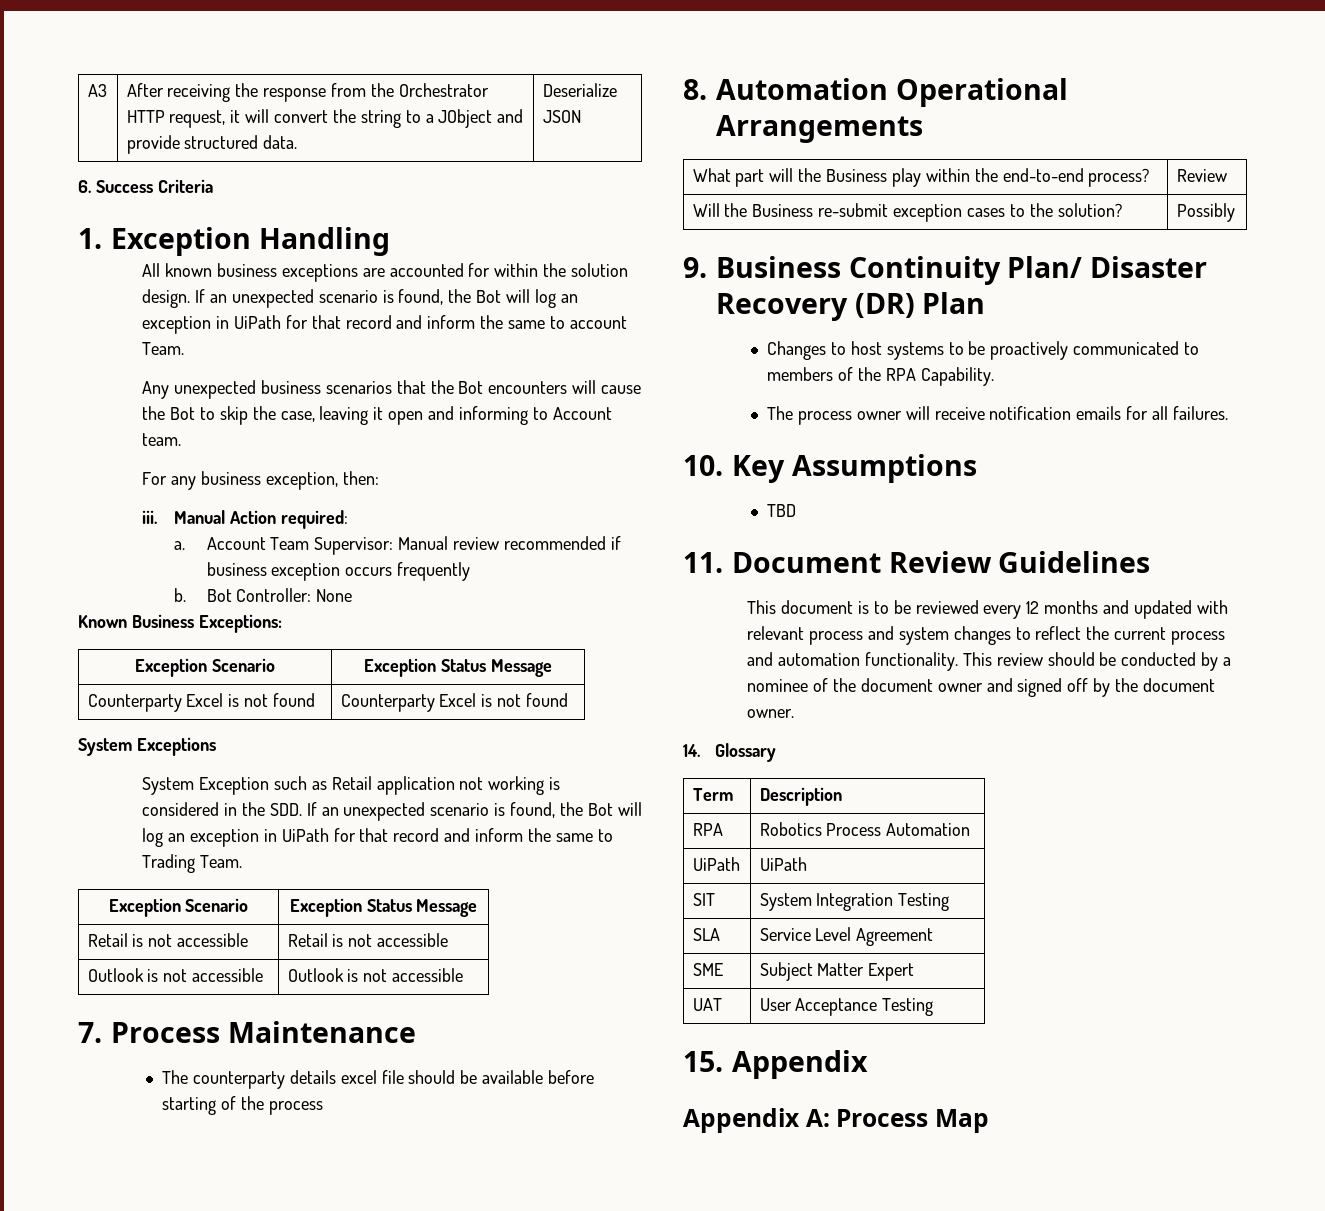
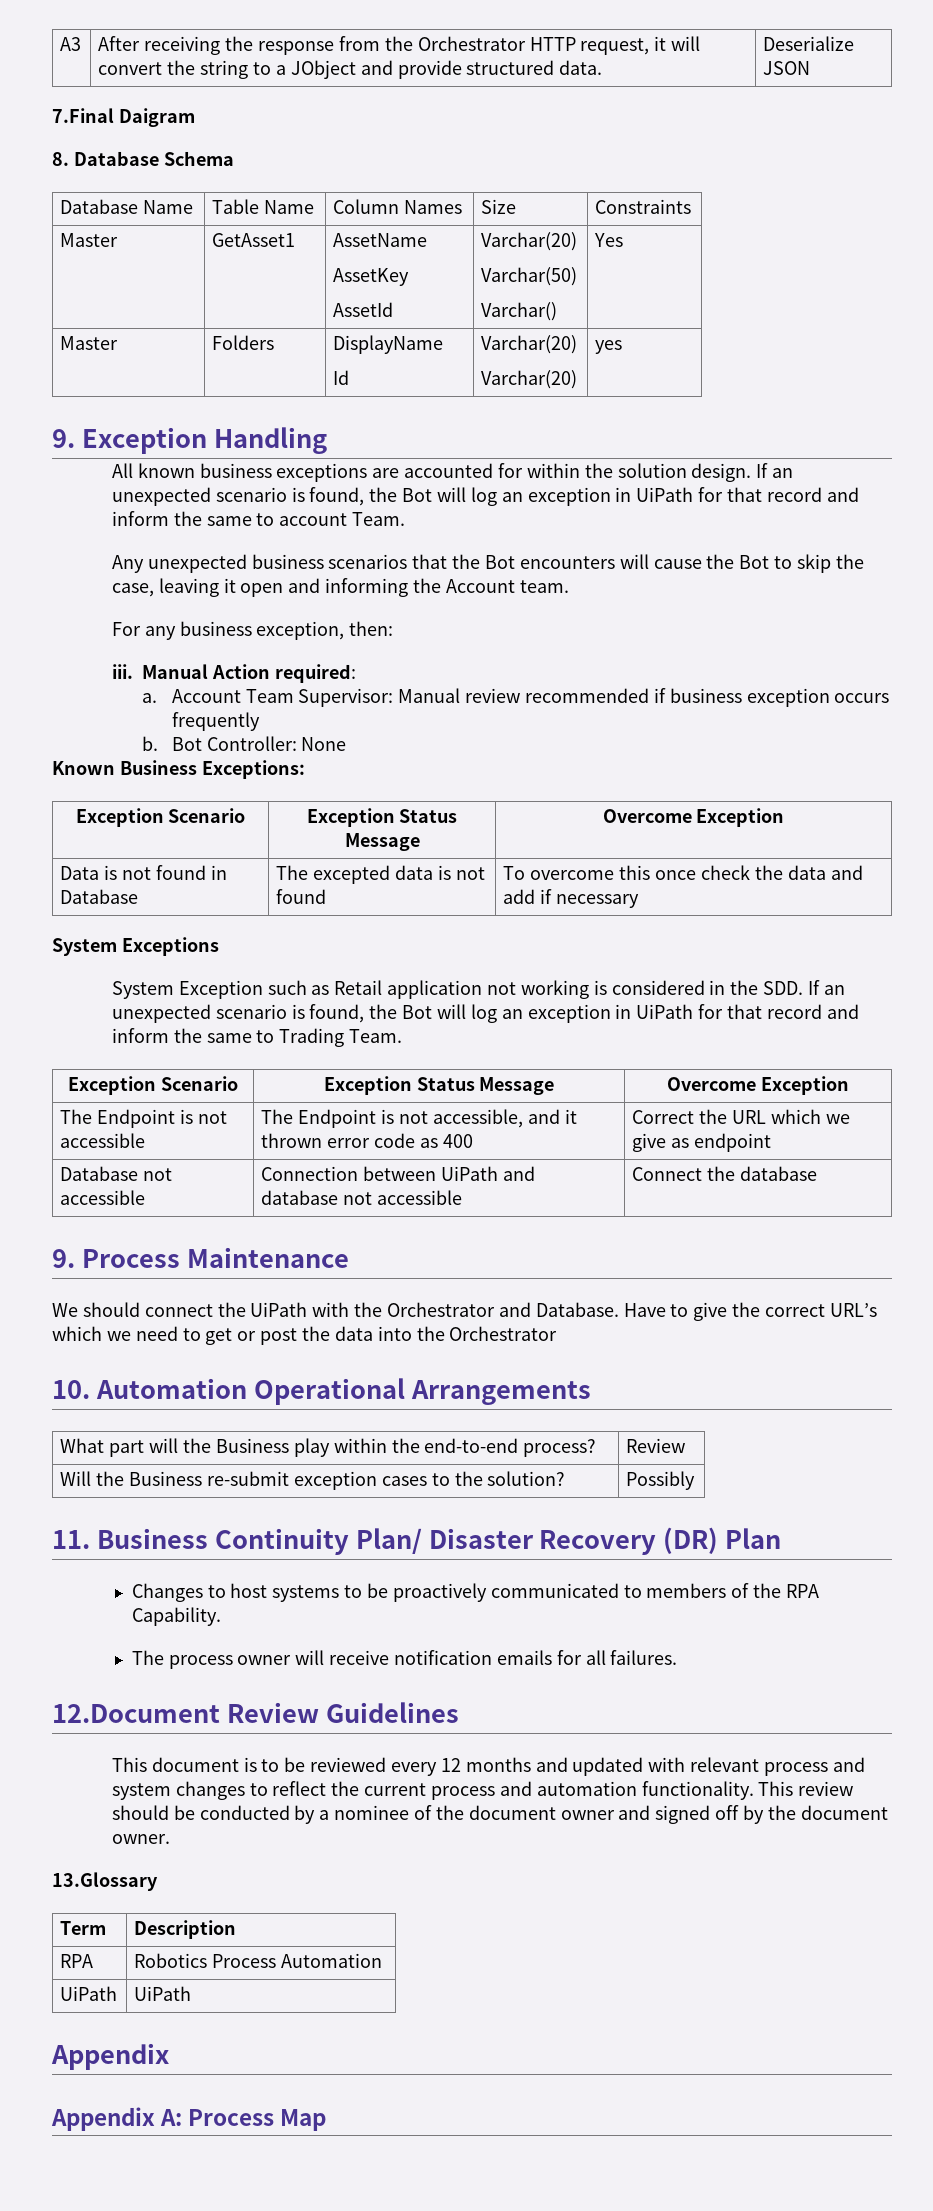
- 6. Success Criteria
- 1. Exception Handling
+ 7.Final Daigram
+ 8. Database Schema
+ Database Name | Table Name | Column Names | Size | Constraints
+ Master | GetAsset1 | AssetName
+ AssetKey
+ AssetId | Varchar(20)
+ Varchar(50)
+ Varchar() | Yes
+ Master | Folders | DisplayName
+ Id | Varchar(20)
+ Varchar(20) | yes
+ 9. Exception Handling
- Any unexpected business scenarios that the Bot encounters will cause the Bot to skip the case, leaving it open and informing to Account team.
+ Any unexpected business scenarios that the Bot encounters will cause the Bot to skip the case, leaving it open and informing the Account team.
  Known Business Exceptions:
- Exception Scenario | Exception Status Message
- Counterparty Excel is not found | Counterparty Excel is not found
+ Exception Scenario | Exception Status Message | Overcome Exception
+ Data is not found in Database | The excepted data is not found | To overcome this once check the data and add if necessary
  System Exception such as Retail application not working is considered in the SDD. If an unexpected scenario is found, the Bot will log an exception in UiPath for that record and inform the same to Trading Team.
- Exception Scenario | Exception Status Message
- Retail is not accessible | Retail is not accessible
- Outlook is not accessible | Outlook is not accessible
- 7. Process Maintenance
- The counterparty details excel file should be available before starting of the process
- 8. Automation Operational Arrangements
+ Exception Scenario | Exception Status Message | Overcome Exception
+ The Endpoint is not accessible | The Endpoint is not accessible, and it thrown error code as 400 | Correct the URL which we give as endpoint
+ Database not accessible | Connection between UiPath and database not accessible | Connect the database
+ 9. Process Maintenance
+ We should connect the UiPath with the Orchestrator and Database. Have to give the correct URL’s which we need to get or post the data into the Orchestrator
+ 10. Automation Operational Arrangements
- 9. Business Continuity Plan/ Disaster Recovery (DR) Plan
+ 11. Business Continuity Plan/ Disaster Recovery (DR) Plan
- 10. Key Assumptions
- TBD
- 11. Document Review Guidelines
+ 12.Document Review Guidelines
- 14. Glossary
+ 13.Glossary
  UiPath | UiPath
- SIT | System Integration Testing
- SLA | Service Level Agreement
- SME | Subject Matter Expert
- UAT | User Acceptance Testing
- 15. Appendix
+ Appendix

